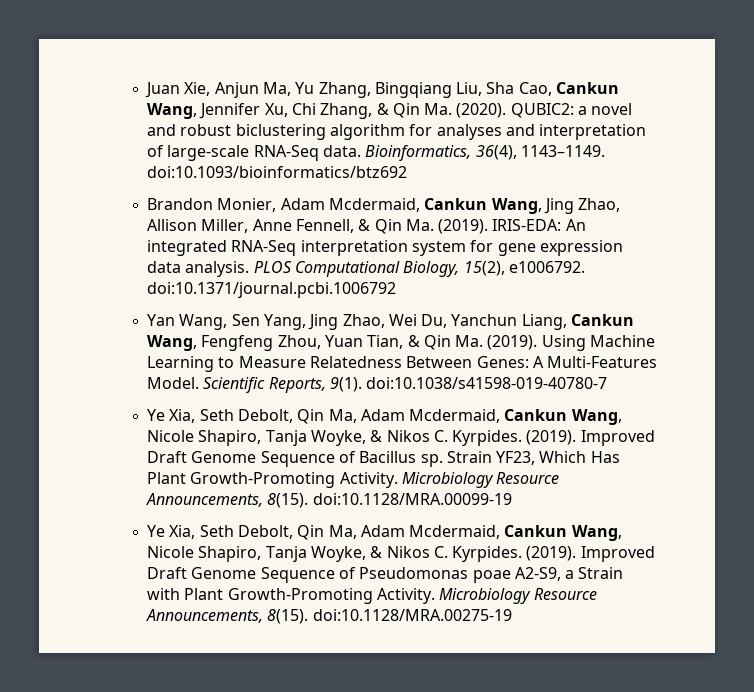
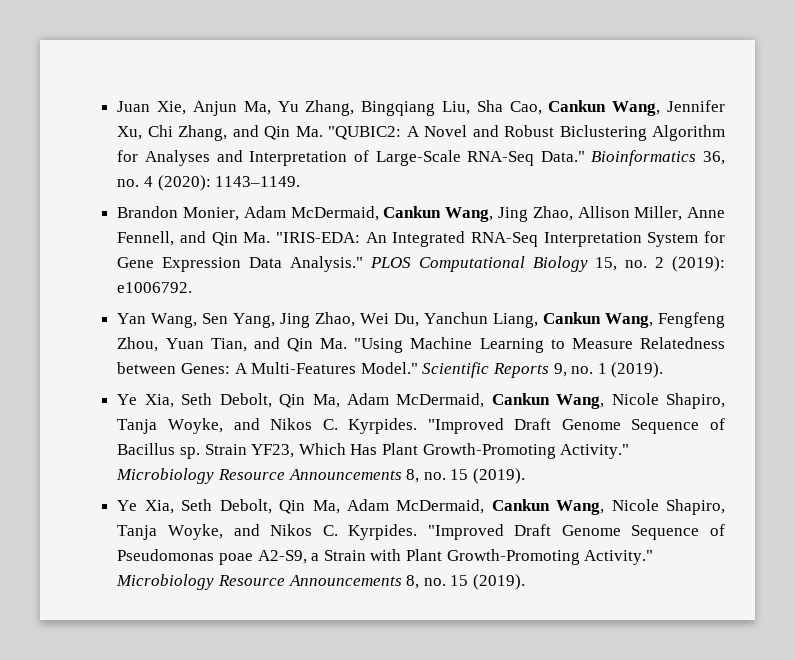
- Juan Xie, Anjun Ma, Yu Zhang, Bingqiang Liu, Sha Cao, Cankun Wang, Jennifer Xu, Chi Zhang, & Qin Ma. (2020). QUBIC2: a novel and robust biclustering algorithm for analyses and interpretation of large-scale RNA-Seq data. Bioinformatics, 36(4), 1143–1149. doi:10.1093/bioinformatics/btz692
+ Juan Xie, Anjun Ma, Yu Zhang, Bingqiang Liu, Sha Cao, Cankun Wang, Jennifer Xu, Chi Zhang, and Qin Ma. "QUBIC2: A Novel and Robust Biclustering Algorithm for Analyses and Interpretation of Large-Scale RNA-Seq Data." Bioinformatics 36, no. 4 (2020): 1143–1149.
- Brandon Monier, Adam Mcdermaid, Cankun Wang, Jing Zhao, Allison Miller, Anne Fennell, & Qin Ma. (2019). IRIS-EDA: An integrated RNA-Seq interpretation system for gene expression data analysis. PLOS Computational Biology, 15(2), e1006792. doi:10.1371/journal.pcbi.1006792
+ Brandon Monier, Adam McDermaid, Cankun Wang, Jing Zhao, Allison Miller, Anne Fennell, and Qin Ma. "IRIS-EDA: An Integrated RNA-Seq Interpretation System for Gene Expression Data Analysis." PLOS Computational Biology 15, no. 2 (2019): e1006792.
- Yan Wang, Sen Yang, Jing Zhao, Wei Du, Yanchun Liang, Cankun Wang, Fengfeng Zhou, Yuan Tian, & Qin Ma. (2019). Using Machine Learning to Measure Relatedness Between Genes: A Multi-Features Model. Scientific Reports, 9(1). doi:10.1038/s41598-019-40780-7
- Ye Xia, Seth Debolt, Qin Ma, Adam Mcdermaid, Cankun Wang, Nicole Shapiro, Tanja Woyke, & Nikos C. Kyrpides. (2019). Improved Draft Genome Sequence of Bacillus sp.
+ Yan Wang, Sen Yang, Jing Zhao, Wei Du, Yanchun Liang, Cankun Wang, Fengfeng Zhou, Yuan Tian, and Qin Ma. "Using Machine Learning to Measure Relatedness between Genes: A Multi-Features Model." Scientific Reports 9, no. 1 (2019).
+ Ye Xia, Seth Debolt, Qin Ma, Adam McDermaid, Cankun Wang, Nicole Shapiro, Tanja Woyke, and Nikos C. Kyrpides. "Improved Draft Genome Sequence of Bacillus sp.
- Strain YF23, Which Has Plant Growth-Promoting Activity. Microbiology Resource Announcements, 8(15). doi:10.1128/MRA.00099-19
- Ye Xia, Seth Debolt, Qin Ma, Adam Mcdermaid, Cankun Wang, Nicole Shapiro, Tanja Woyke, & Nikos C. Kyrpides. (2019). Improved Draft Genome Sequence of Pseudomonas poae A2-S9, a Strain with Plant Growth-Promoting Activity. Microbiology Resource Announcements, 8(15). doi:10.1128/MRA.00275-19
+ Strain YF23, Which Has Plant Growth-Promoting Activity." Microbiology Resource Announcements 8, no. 15 (2019).
+ Ye Xia, Seth Debolt, Qin Ma, Adam McDermaid, Cankun Wang, Nicole Shapiro, Tanja Woyke, and Nikos C. Kyrpides. "Improved Draft Genome Sequence of Pseudomonas poae A2-S9, a Strain with Plant Growth-Promoting Activity." Microbiology Resource Announcements 8, no. 15 (2019).

